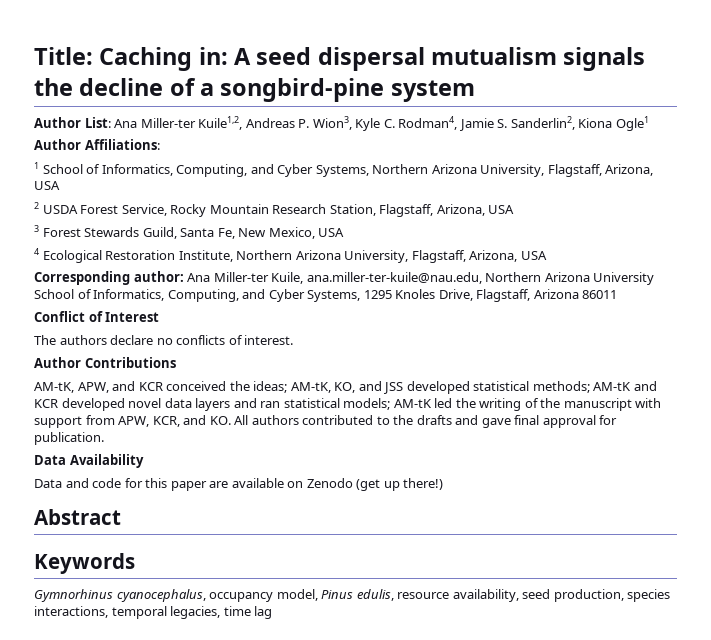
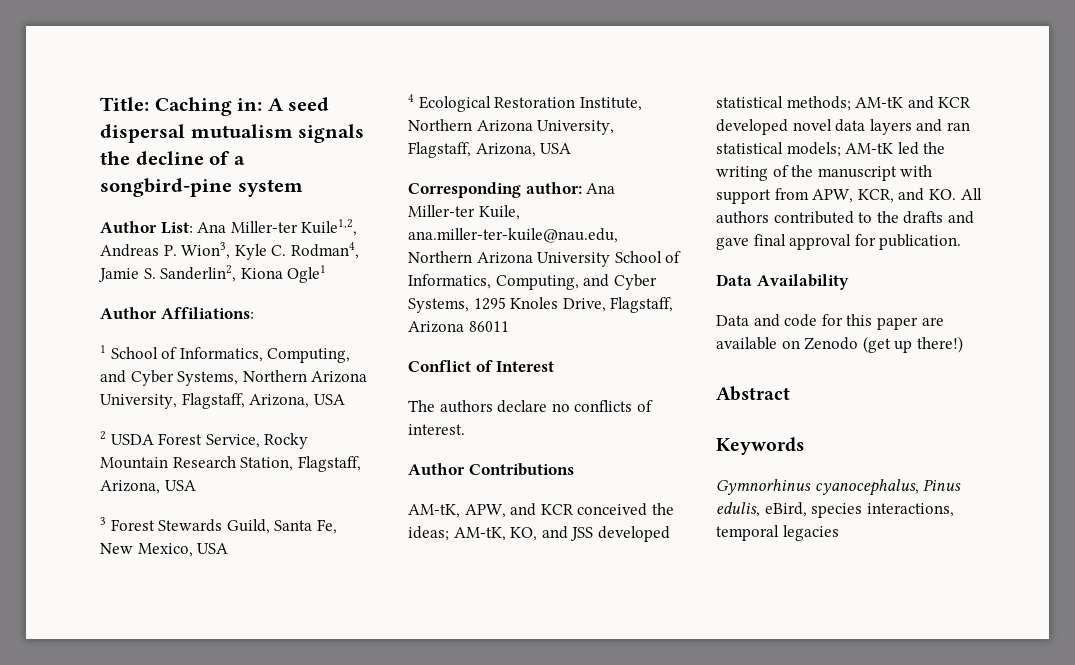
- Gymnorhinus cyanocephalus, occupancy model, Pinus edulis, resource availability, seed production, species interactions, temporal legacies, time lag
+ Gymnorhinus cyanocephalus, Pinus edulis, eBird, species interactions, temporal legacies

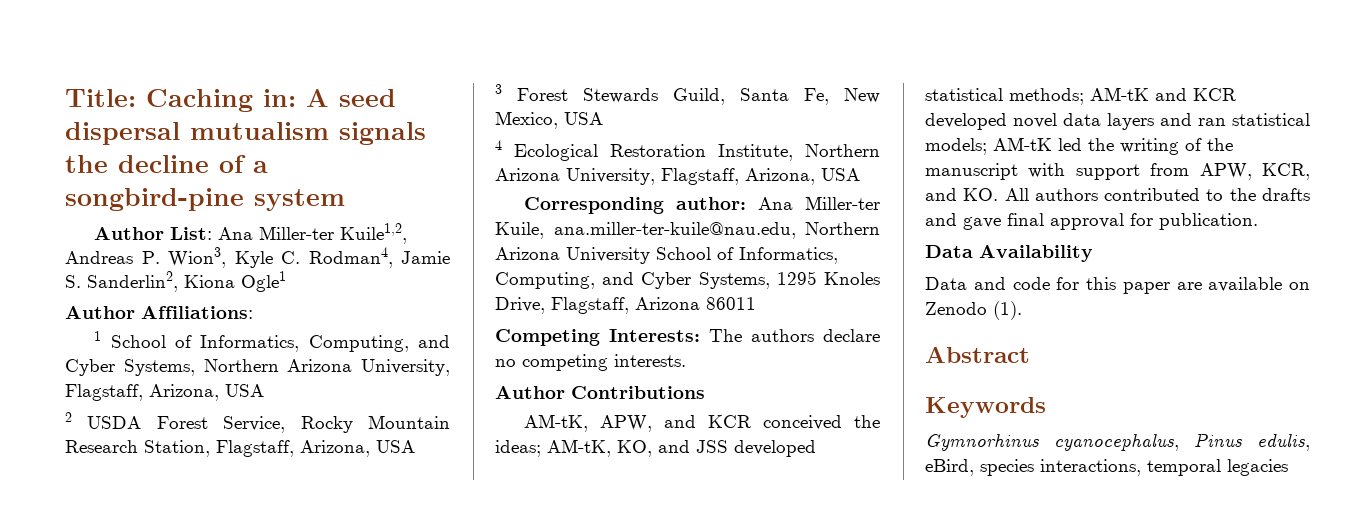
- Conflict of Interest
- The authors declare no conflicts of interest.
+ Competing Interests: The authors declare no competing interests.
- Data and code for this paper are available on Zenodo (get up there!)
+ Data and code for this paper are available on Zenodo (1).

